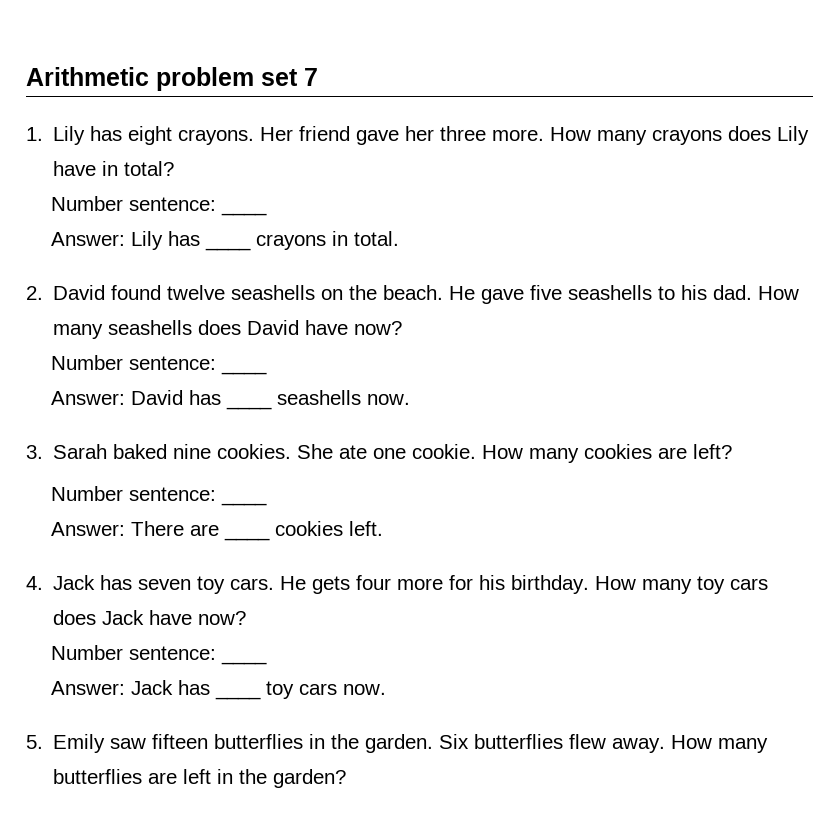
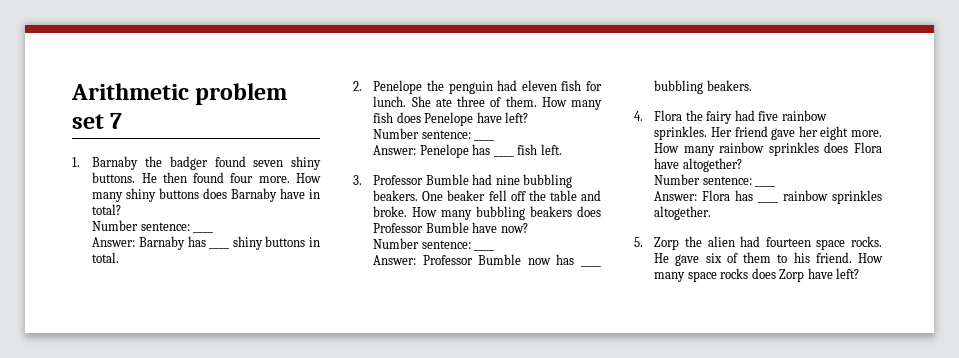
- 1. Lily has eight crayons. Her friend gave her three more. How many crayons does Lily have in total?
+ 1. Barnaby the badger found seven shiny buttons. He then found four more. How many shiny buttons does Barnaby have in total?
- Answer: Lily has ____ crayons in total.
+ Answer: Barnaby has ____ shiny buttons in total.
- 2. David found twelve seashells on the beach. He gave five seashells to his dad. How many seashells does David have now?
+ 2. Penelope the penguin had eleven fish for lunch. She ate three of them. How many fish does Penelope have left?
  Number sentence: ____
- Answer: David has ____ seashells now.
- 3. Sarah baked nine cookies. She ate one cookie. How many cookies are left?
+ Answer: Penelope has ____ fish left.
+ 3. Professor Bumble had nine bubbling beakers. One beaker fell off the table and broke. How many bubbling beakers does Professor Bumble have now?
  Number sentence: ____
- Answer: There are ____ cookies left.
- 4. Jack has seven toy cars. He gets four more for his birthday. How many toy cars does Jack have now?
+ Answer: Professor Bumble now has ____ bubbling beakers.
+ 4. Flora the fairy had five rainbow sprinkles. Her friend gave her eight more. How many rainbow sprinkles does Flora have altogether?
  Number sentence: ____
- Answer: Jack has ____ toy cars now.
- 5. Emily saw fifteen butterflies in the garden. Six butterflies flew away. How many butterflies are left in the garden?
+ Answer: Flora has ____ rainbow sprinkles altogether.
+ 5. Zorp the alien had fourteen space rocks. He gave six of them to his friend. How many space rocks does Zorp have left?

